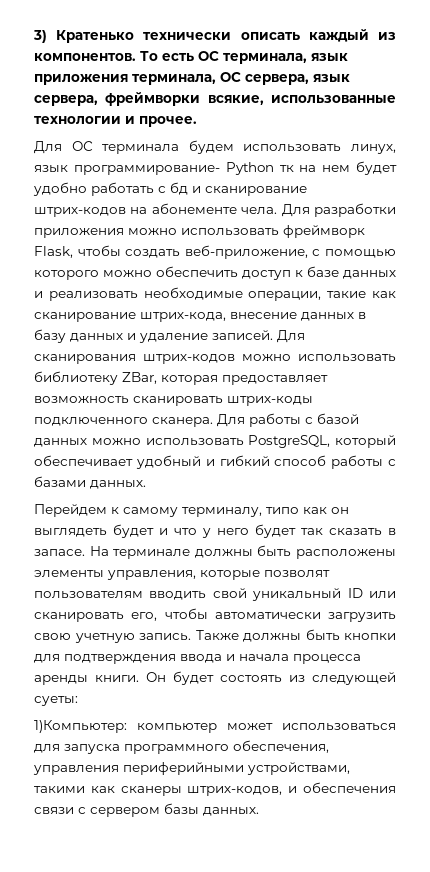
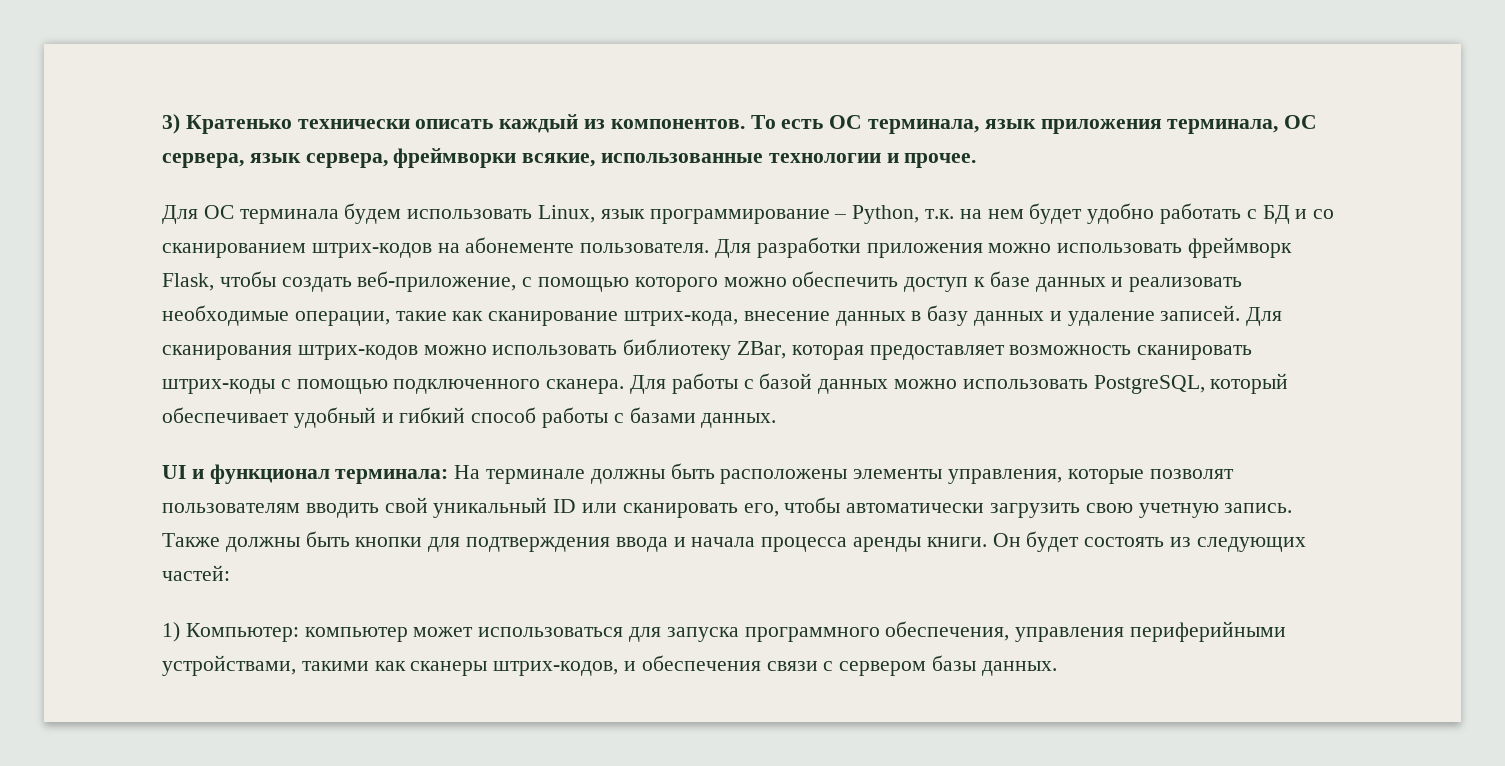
- Для ОС терминала будем использовать линух, язык программирование- Python тк на нем будет удобно работать с бд и сканирование штрих-кодов на абонементе чела.
+ Для ОС терминала будем использовать Linux, язык программирование – Python, т.к. на нем будет удобно работать с БД и со сканированием штрих-кодов на абонементе пользователя.
- Для сканирования штрих-кодов можно использовать библиотеку ZBar, которая предоставляет возможность сканировать штрих-коды подключенного сканера.
+ Для сканирования штрих-кодов можно использовать библиотеку ZBar, которая предоставляет возможность сканировать штрих-коды с помощью подключенного сканера.
- Перейдем к самому терминалу, типо как он выглядеть будет и что у него будет так сказать в запасе. На терминале должны быть расположены элементы управления, которые позволят пользователям вводить свой уникальный ID или сканировать его, чтобы автоматически загрузить свою учетную запись.
+ UI и функционал терминала: На терминале должны быть расположены элементы управления, которые позволят пользователям вводить свой уникальный ID или сканировать его, чтобы автоматически загрузить свою учетную запись.
- Он будет состоять из следующей суеты:
- 1)Компьютер: компьютер может использоваться для запуска программного обеспечения, управления периферийными устройствами, такими как сканеры штрих-кодов, и обеспечения связи с сервером базы данных.
+ Он будет состоять из следующих частей:
+ 1) Компьютер: компьютер может использоваться для запуска программного обеспечения, управления периферийными устройствами, такими как сканеры штрих-кодов, и обеспечения связи с сервером базы данных.

